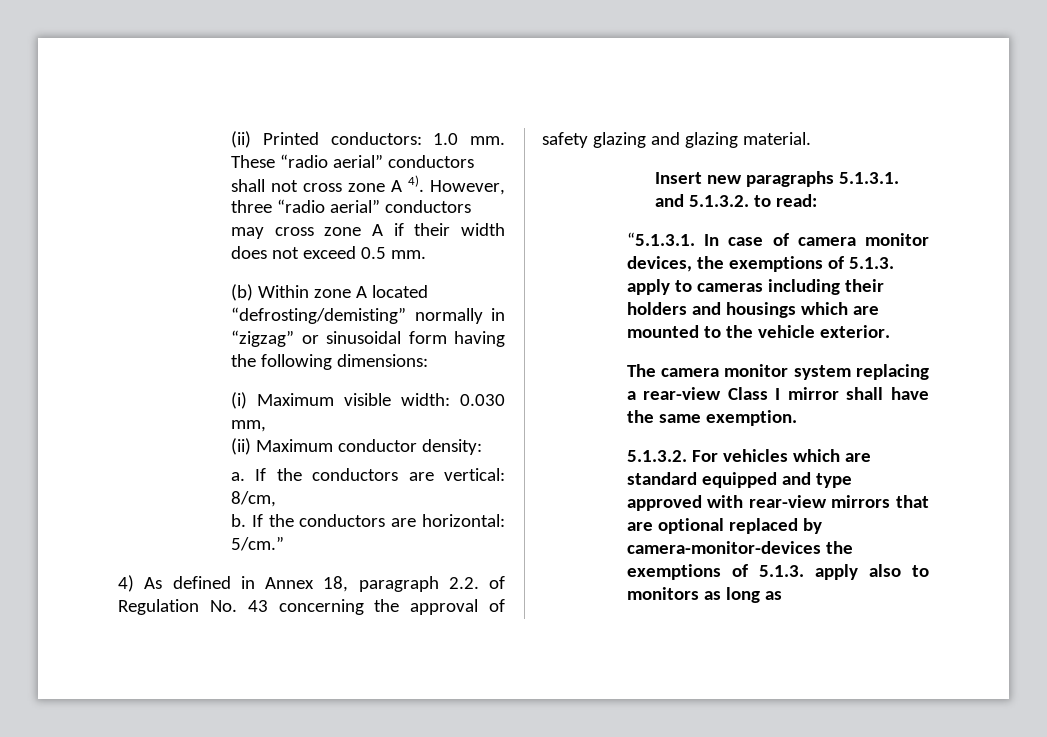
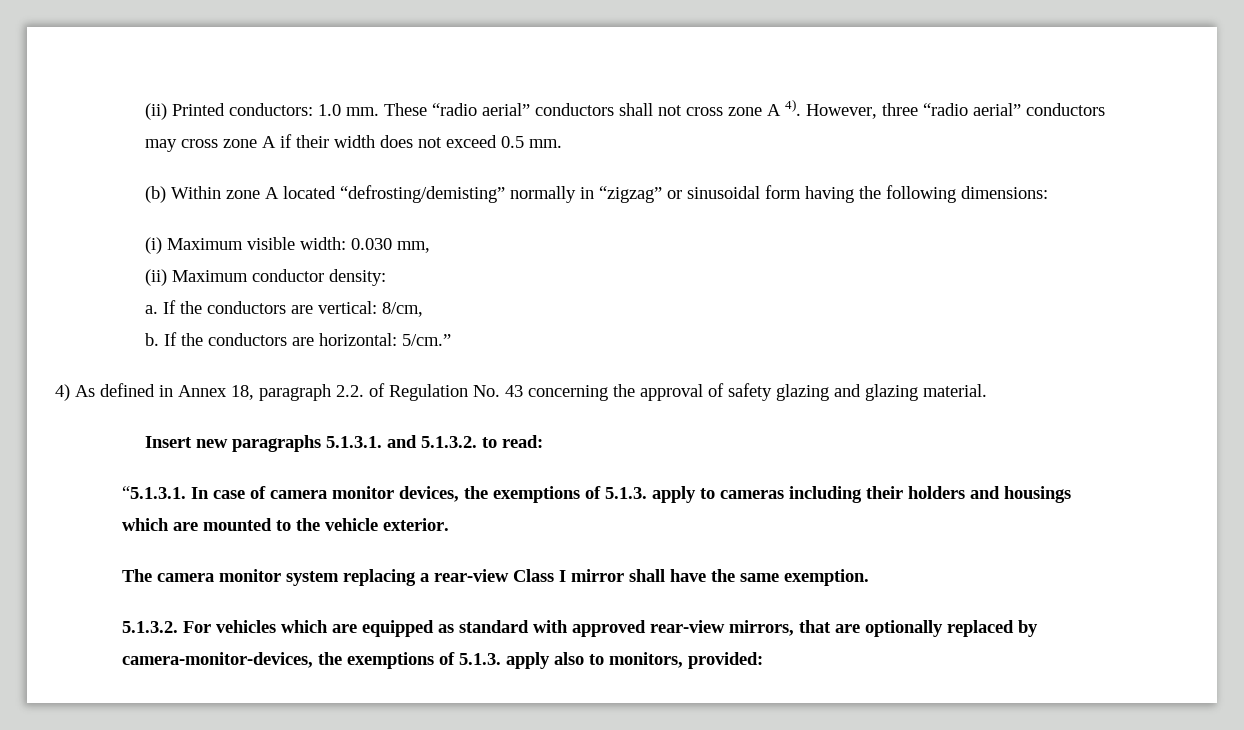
- 5.1.3.2. For vehicles which are standard equipped and type approved with rear-view mirrors that are optional replaced by camera-monitor-devices the exemptions of 5.1.3. apply also to monitors as long as
+ 5.1.3.2. For vehicles which are equipped as standard with approved rear-view mirrors, that are optionally replaced by camera-monitor-devices, the exemptions of 5.1.3. apply also to monitors, provided:

